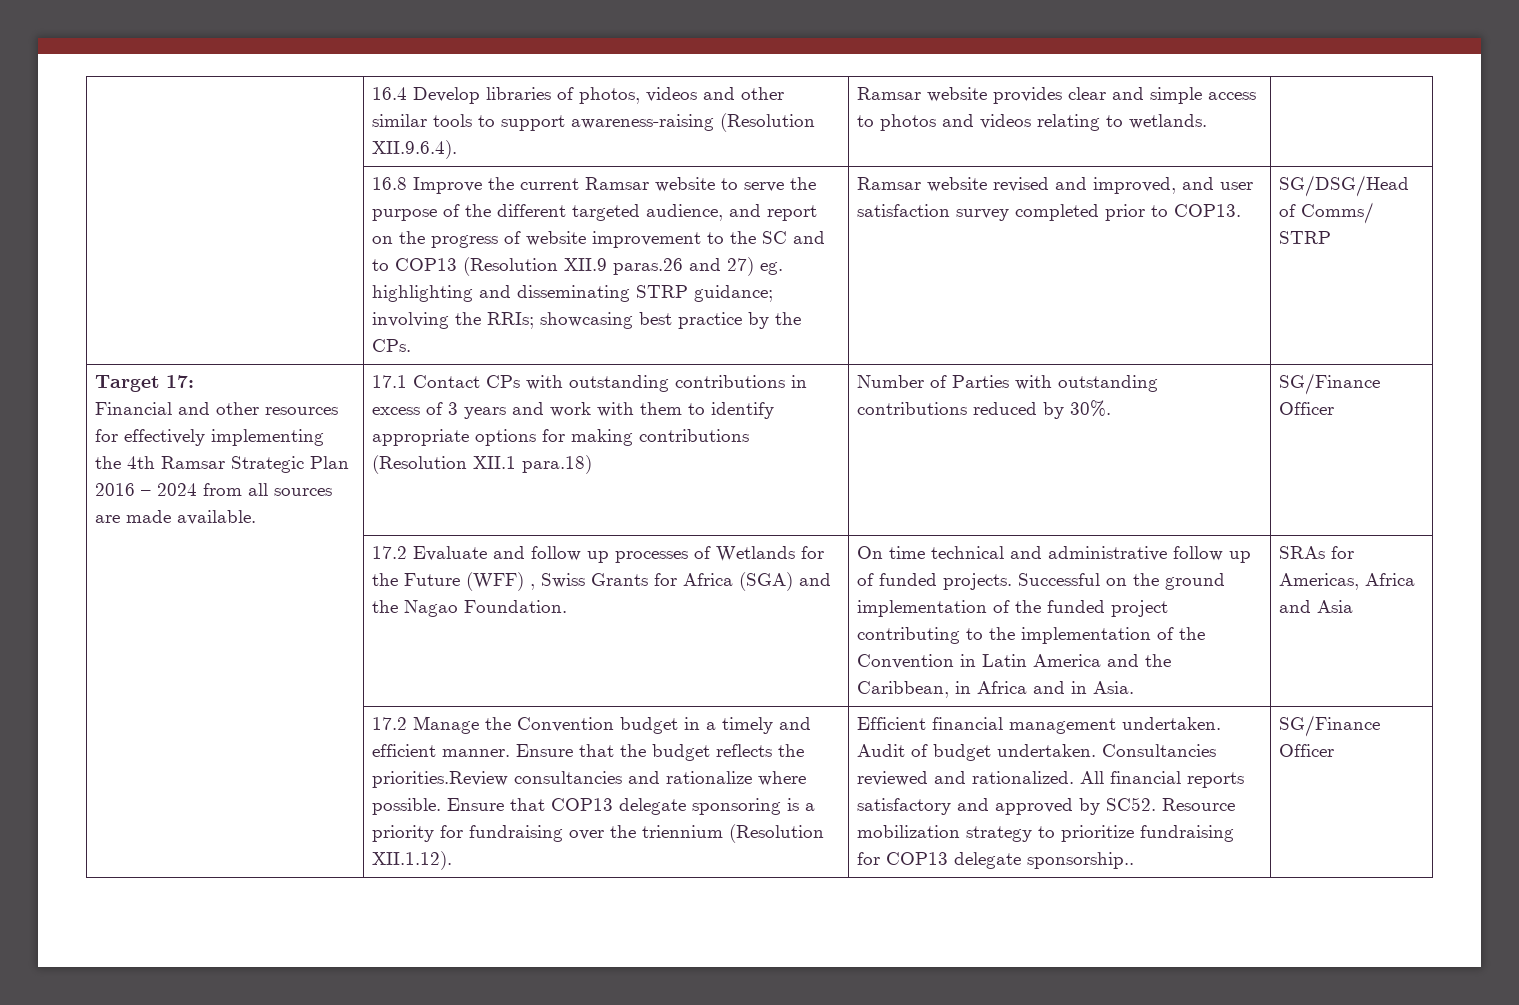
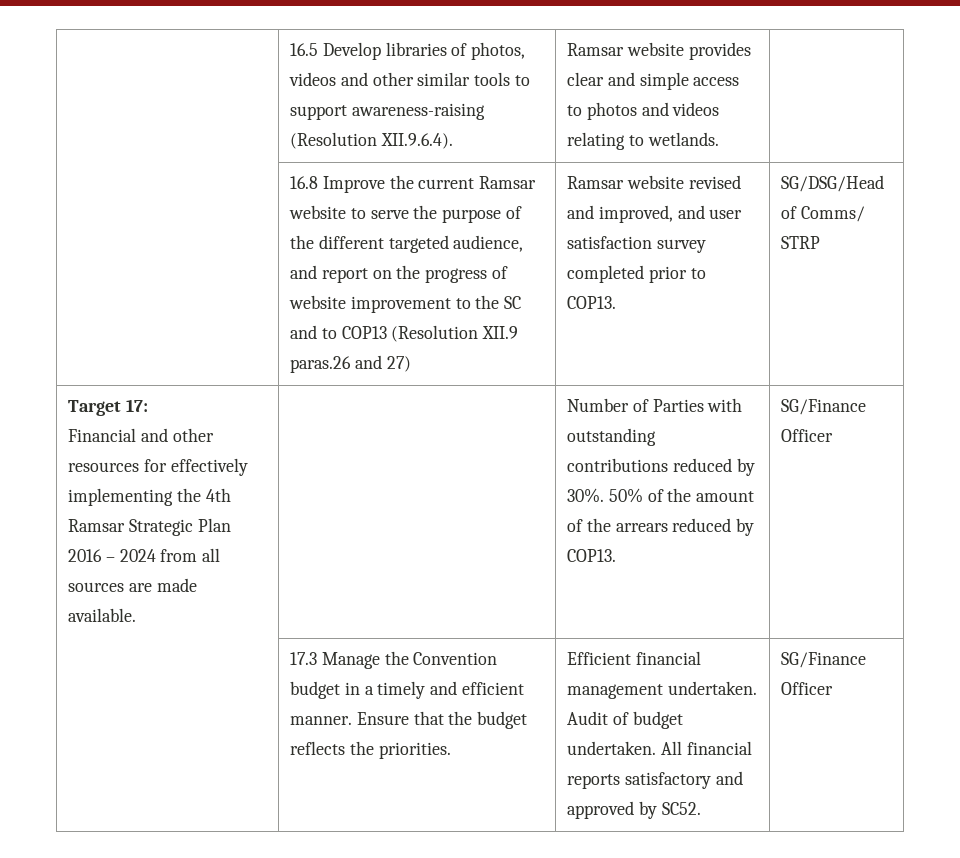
- | 16.4 Develop libraries of photos, videos and other similar tools to support awareness-raising (Resolution XII.9.6.4). | Ramsar website provides clear and simple access to photos and videos relating to wetlands. |
+ | 16.5 Develop libraries of photos, videos and other similar tools to support awareness-raising (Resolution XII.9.6.4). | Ramsar website provides clear and simple access to photos and videos relating to wetlands. |
- 16.8 Improve the current Ramsar website to serve the purpose of the different targeted audience, and report on the progress of website improvement to the SC and to COP13 (Resolution XII.9 paras.26 and 27) eg. highlighting and disseminating STRP guidance; involving the RRIs; showcasing best practice by the CPs.
+ 16.8 Improve the current Ramsar website to serve the purpose of the different targeted audience, and report on the progress of website improvement to the SC and to COP13 (Resolution XII.9 paras.26 and 27)
- 17.1 Contact CPs with outstanding contributions in excess of 3 years and work with them to identify appropriate options for making contributions (Resolution XII.1 para.18)
- Number of Parties with outstanding contributions reduced by 30%. | SG/Finance Officer
- | 17.2 Evaluate and follow up processes of Wetlands for the Future (WFF) , Swiss Grants for Africa (SGA) and the Nagao Foundation. | On time technical and administrative follow up of funded projects. Successful on the ground implementation of the funded project contributing to the implementation of the Convention in Latin America and the Caribbean, in Africa and in Asia. | SRAs for Americas, Africa and Asia
- | 17.2 Manage the Convention budget in a timely and efficient manner. Ensure that the budget reflects the priorities.Review consultancies and rationalize where possible. Ensure that COP13 delegate sponsoring is a priority for fundraising over the triennium (Resolution XII.1.12). | Efficient financial management undertaken. Audit of budget undertaken. Consultancies reviewed and rationalized. All financial reports satisfactory and approved by SC52. Resource mobilization strategy to prioritize fundraising for COP13 delegate sponsorship.. | SG/Finance Officer
+ Number of Parties with outstanding contributions reduced by 30%. 50% of the amount of the arrears reduced by COP13. | SG/Finance Officer
+ | 17.3 Manage the Convention budget in a timely and efficient manner. Ensure that the budget reflects the priorities. | Efficient financial management undertaken. Audit of budget undertaken. All financial reports satisfactory and approved by SC52. | SG/Finance Officer

